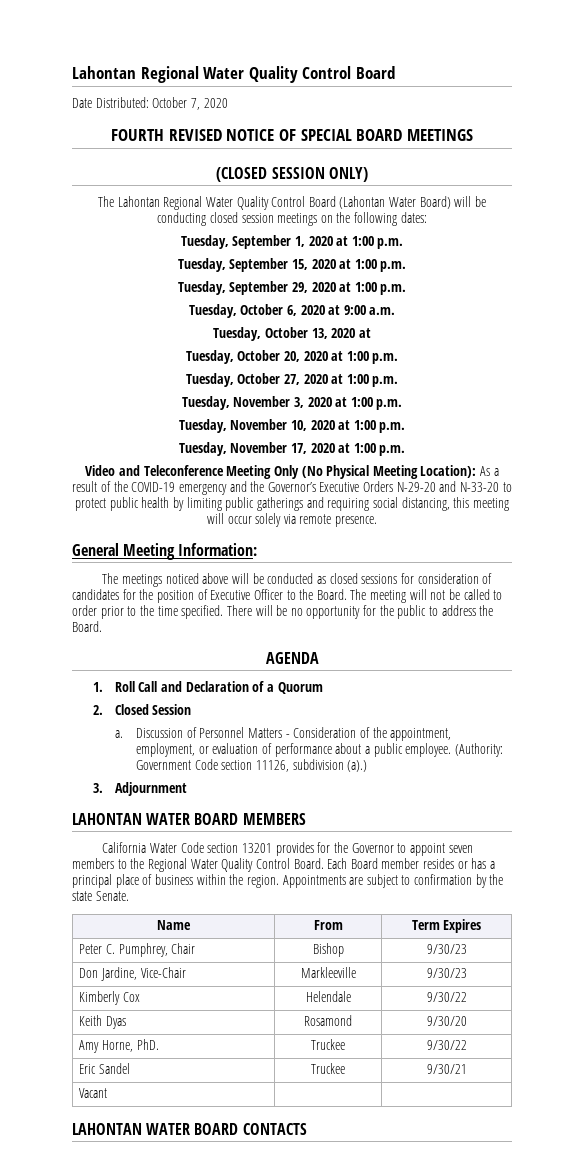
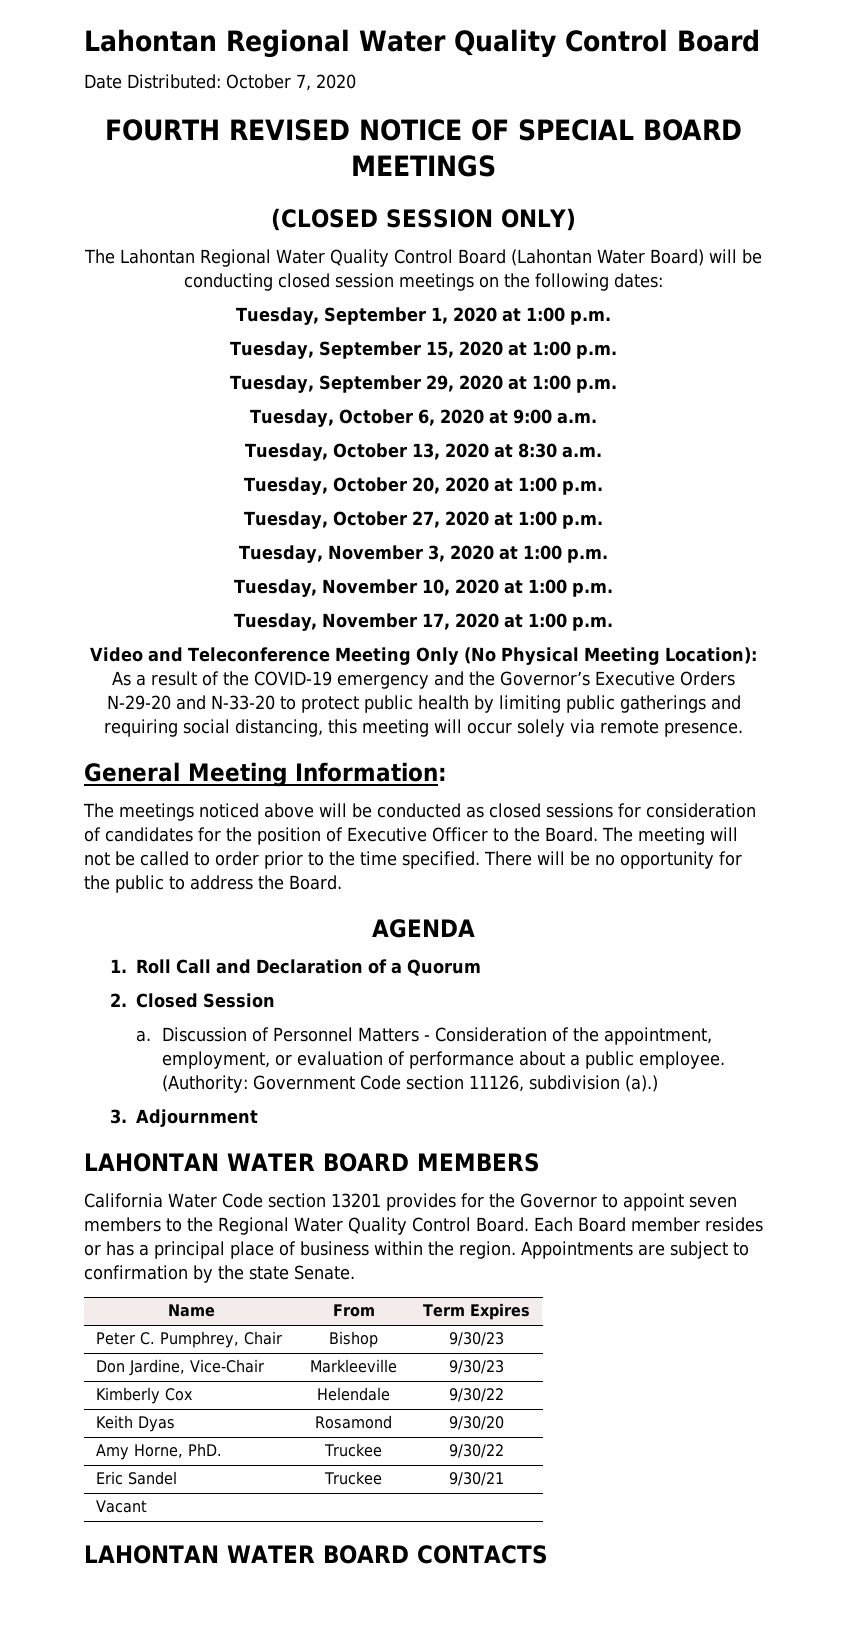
- Tuesday, October 13, 2020 at
+ Tuesday, October 13, 2020 at 8:30 a.m.

